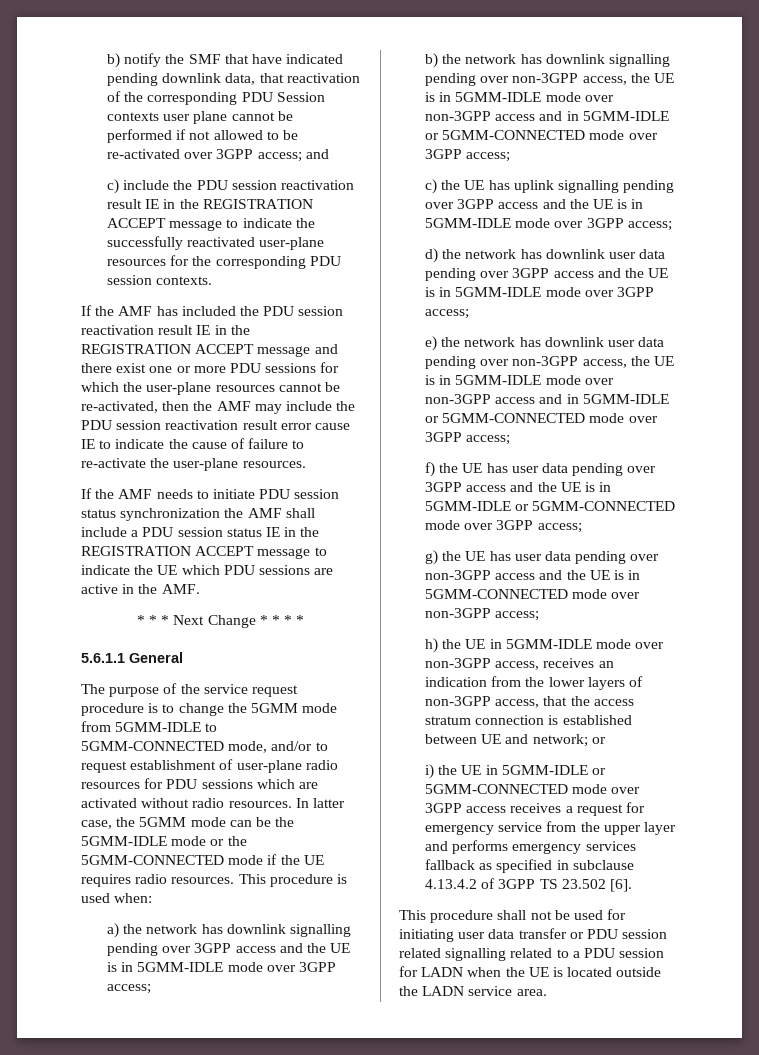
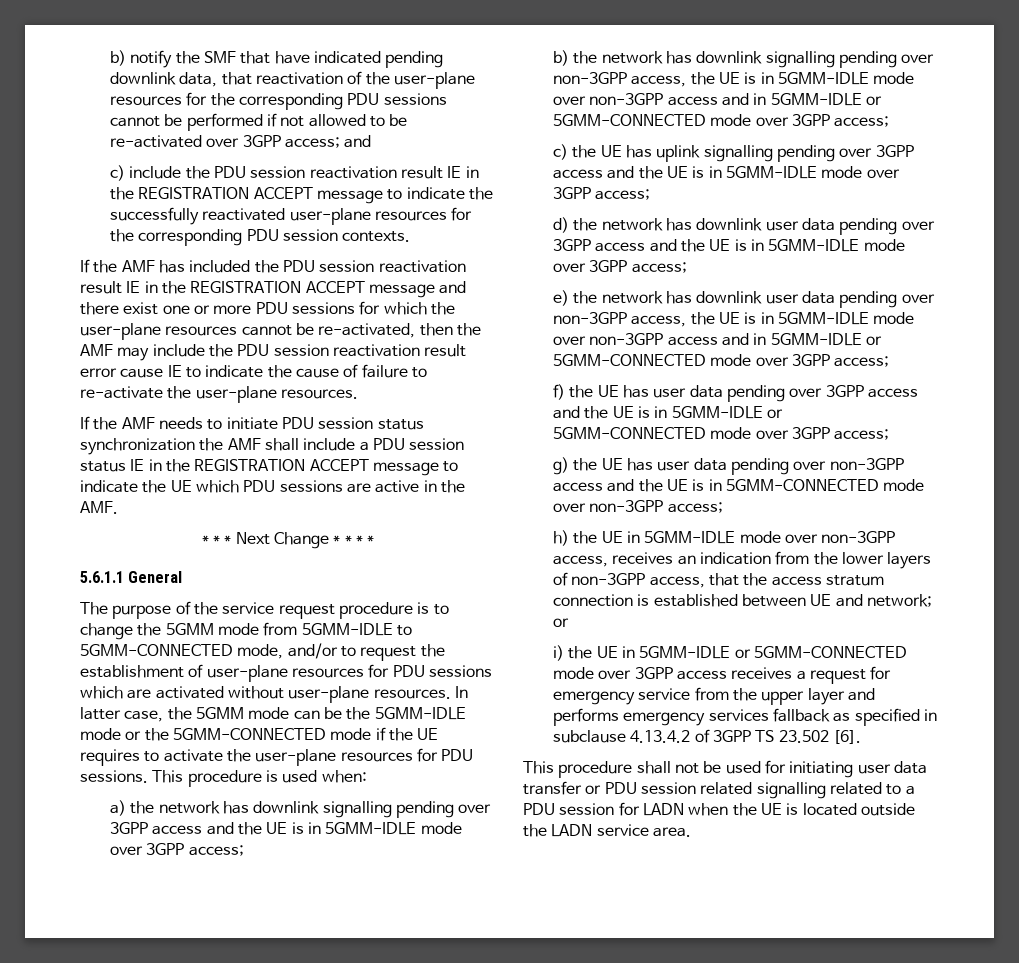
- b) notify the SMF that have indicated pending downlink data, that reactivation of the corresponding PDU Session contexts user plane cannot be performed if not allowed to be re-activated over 3GPP access; and
+ b) notify the SMF that have indicated pending downlink data, that reactivation of the user-plane resources for the corresponding PDU sessions cannot be performed if not allowed to be re-activated over 3GPP access; and
- The purpose of the service request procedure is to change the 5GMM mode from 5GMM-IDLE to 5GMM-CONNECTED mode, and/or to request establishment of user-plane radio resources for PDU sessions which are activated without radio resources.
+ The purpose of the service request procedure is to change the 5GMM mode from 5GMM-IDLE to 5GMM-CONNECTED mode, and/or to request the establishment of user-plane resources for PDU sessions which are activated without user-plane resources.
- In latter case, the 5GMM mode can be the 5GMM-IDLE mode or the 5GMM-CONNECTED mode if the UE requires radio resources.
+ In latter case, the 5GMM mode can be the 5GMM-IDLE mode or the 5GMM-CONNECTED mode if the UE requires to activate the user-plane resources for PDU sessions.

